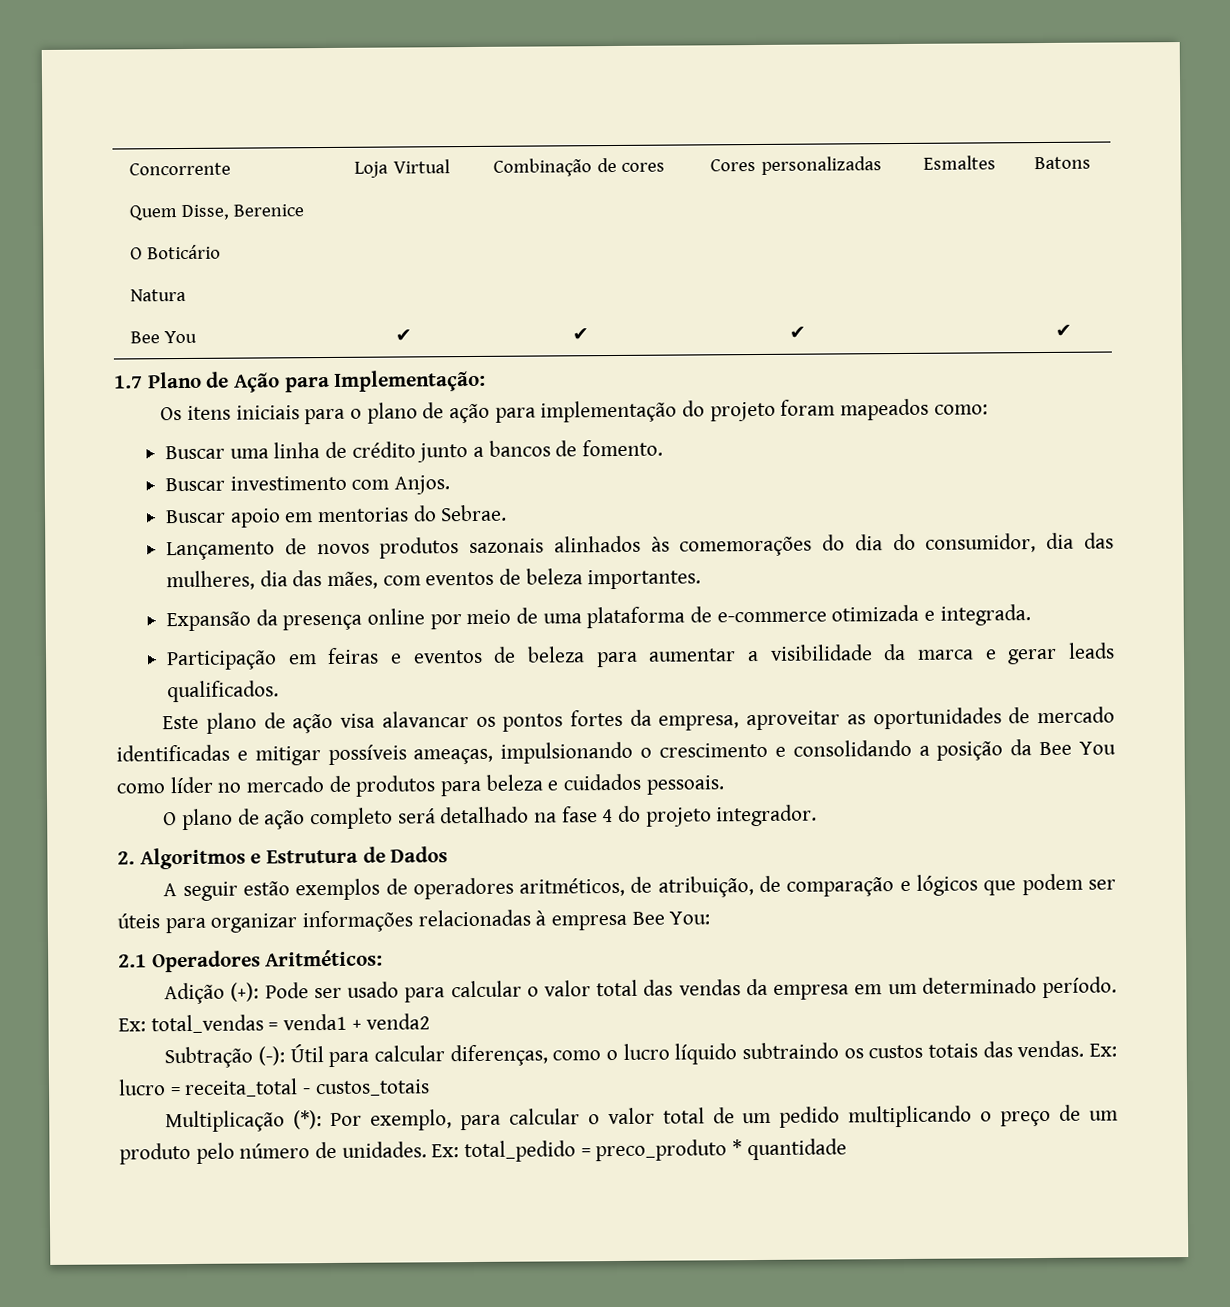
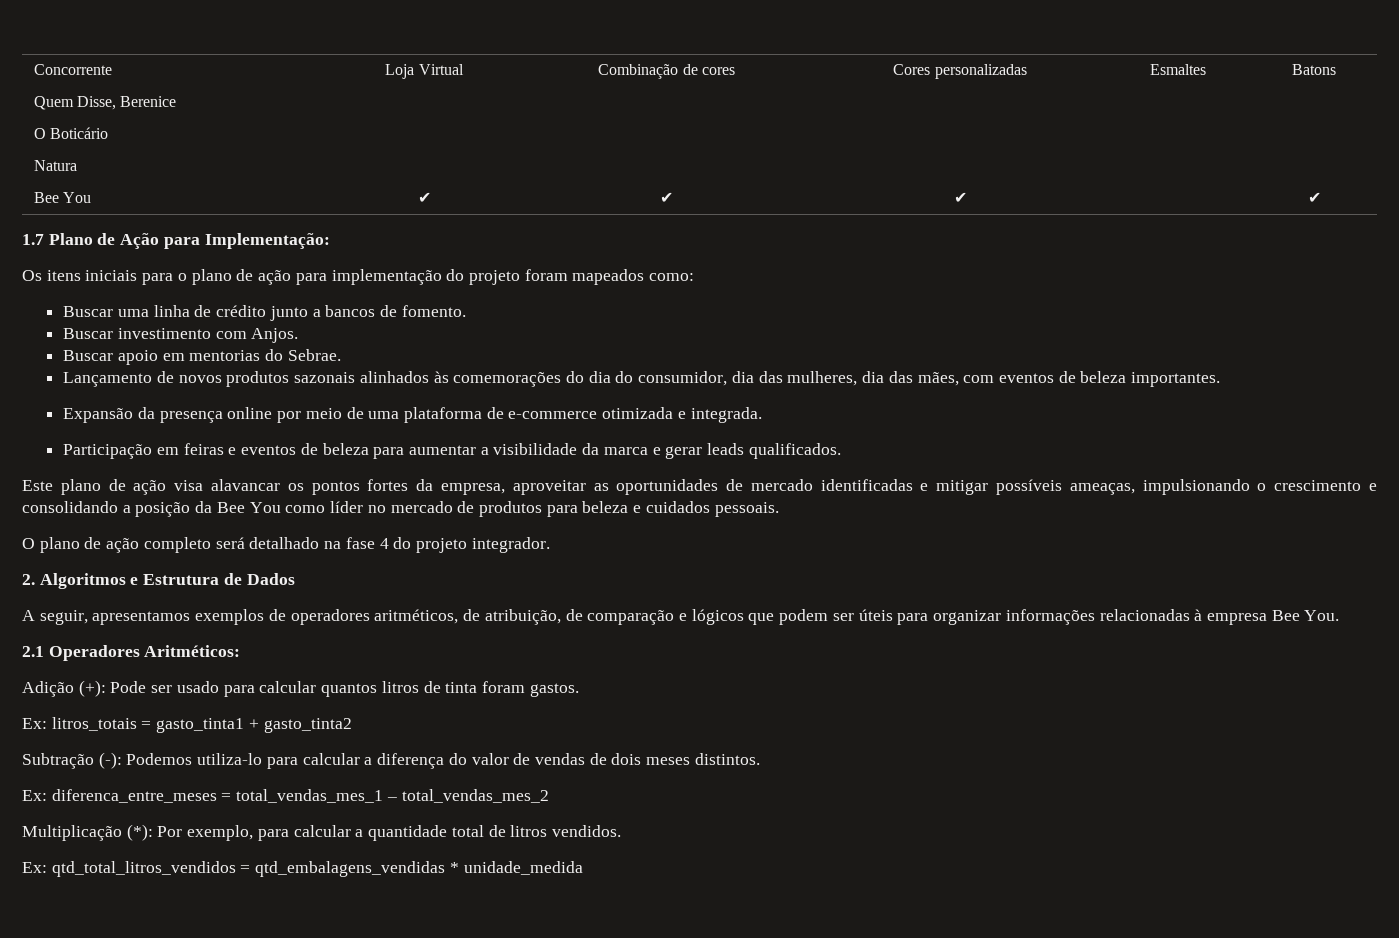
- A seguir estão exemplos de operadores aritméticos, de atribuição, de comparação e lógicos que podem ser úteis para organizar informações relacionadas à empresa Bee You:
+ A seguir, apresentamos exemplos de operadores aritméticos, de atribuição, de comparação e lógicos que podem ser úteis para organizar informações relacionadas à empresa Bee You.
- Adição (+): Pode ser usado para calcular o valor total das vendas da empresa em um determinado período. Ex: total_vendas = venda1 + venda2
- Subtração (-): Útil para calcular diferenças, como o lucro líquido subtraindo os custos totais das vendas. Ex: lucro = receita_total - custos_totais
+ Adição (+): Pode ser usado para calcular quantos litros de tinta foram gastos.
+ Ex: litros_totais = gasto_tinta1 + gasto_tinta2
+ Subtração (-): Podemos utiliza-lo para calcular a diferença do valor de vendas de dois meses distintos.
+ Ex: diferenca_entre_meses = total_vendas_mes_1 – total_vendas_mes_2
- Multiplicação (*): Por exemplo, para calcular o valor total de um pedido multiplicando o preço de um produto pelo número de unidades. Ex: total_pedido = preco_produto * quantidade
+ Multiplicação (*): Por exemplo, para calcular a quantidade total de litros vendidos.
+ Ex: qtd_total_litros_vendidos = qtd_embalagens_vendidas * unidade_medida

